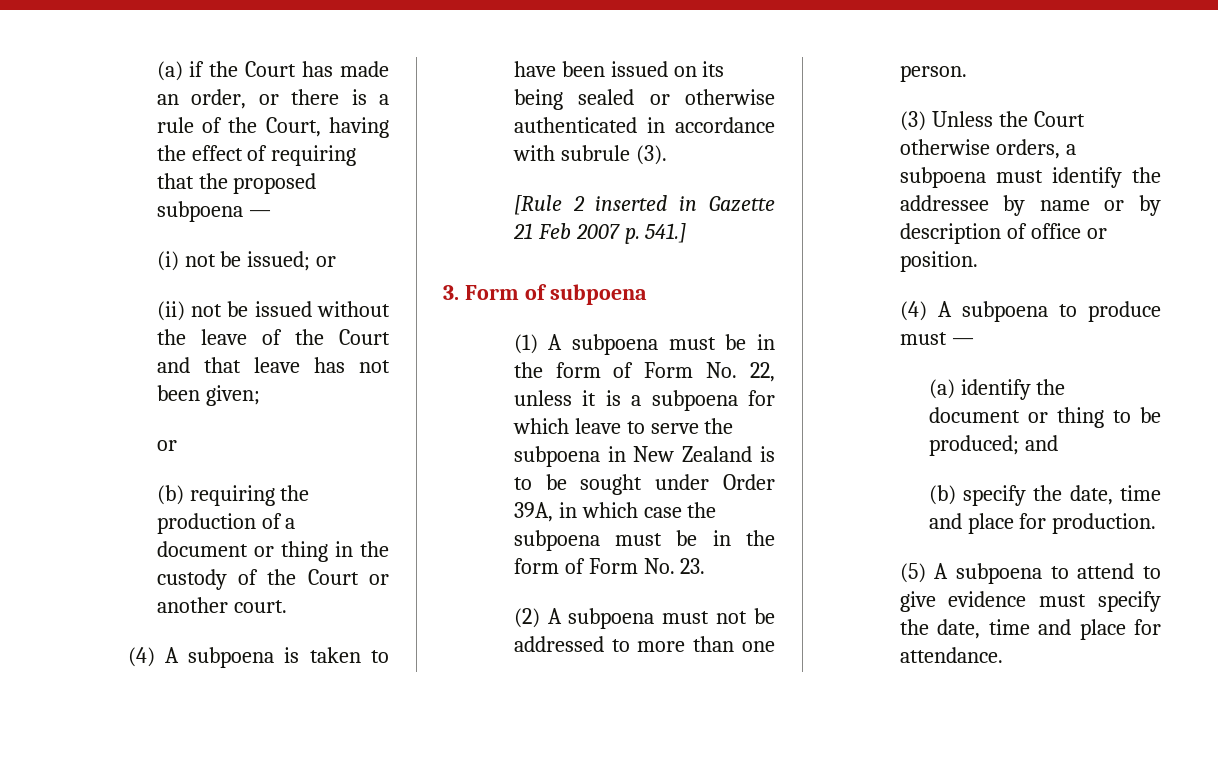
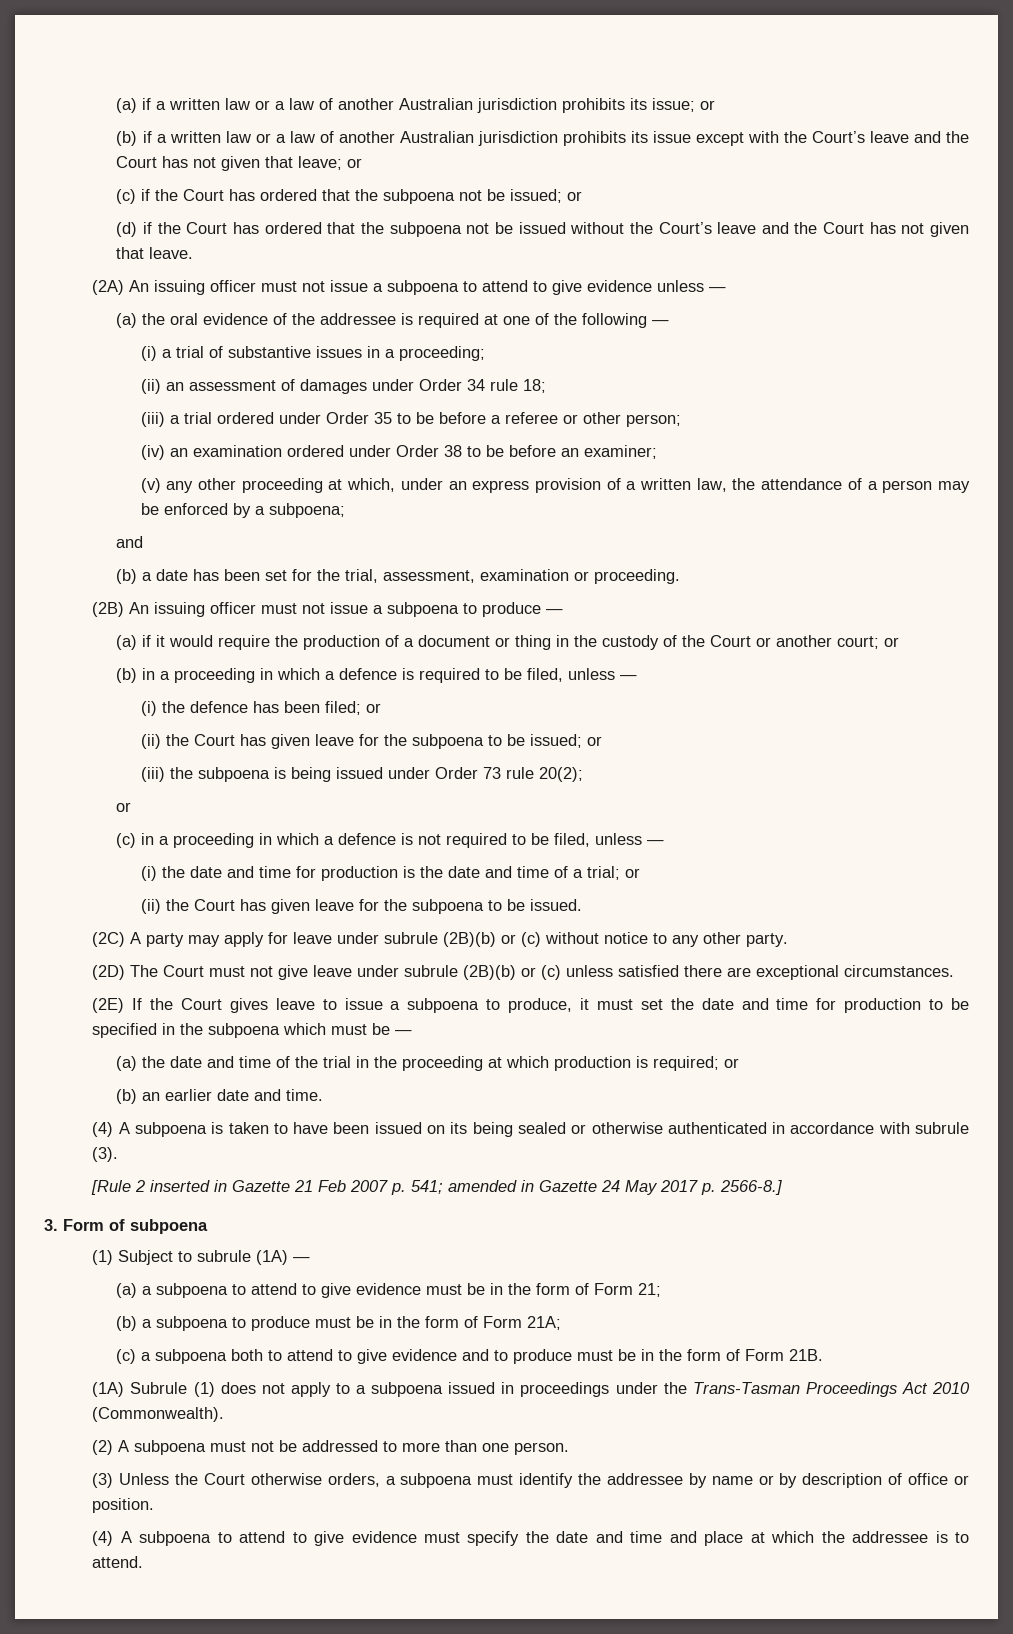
- (a) if the Court has made an order, or there is a rule of the Court, having the effect of requiring that the proposed subpoena —
- (i) not be issued; or
- (ii) not be issued without the leave of the Court and that leave has not been given;
+ (a) if a written law or a law of another Australian jurisdiction prohibits its issue; or
+ (b) if a written law or a law of another Australian jurisdiction prohibits its issue except with the Court’s leave and the Court has not given that leave; or
+ (c) if the Court has ordered that the subpoena not be issued; or
+ (d) if the Court has ordered that the subpoena not be issued without the Court’s leave and the Court has not given that leave.
+ (2A) An issuing officer must not issue a subpoena to attend to give evidence unless —
+ (a) the oral evidence of the addressee is required at one of the following —
+ (i) a trial of substantive issues in a proceeding;
+ (ii) an assessment of damages under Order 34 rule 18;
+ (iii) a trial ordered under Order 35 to be before a referee or other person;
+ (iv) an examination ordered under Order 38 to be before an examiner;
+ (v) any other proceeding at which, under an express provision of a written law, the attendance of a person may be enforced by a subpoena;
+ and
+ (b) a date has been set for the trial, assessment, examination or proceeding.
+ (2B) An issuing officer must not issue a subpoena to produce —
+ (a) if it would require the production of a document or thing in the custody of the Court or another court; or
+ (b) in a proceeding in which a defence is required to be filed, unless —
+ (i) the defence has been filed; or
+ (ii) the Court has given leave for the subpoena to be issued; or
+ (iii) the subpoena is being issued under Order 73 rule 20(2);
  or
- (b) requiring the production of a document or thing in the custody of the Court or another court.
+ (c) in a proceeding in which a defence is not required to be filed, unless —
+ (i) the date and time for production is the date and time of a trial; or
+ (ii) the Court has given leave for the subpoena to be issued.
+ (2C) A party may apply for leave under subrule (2B)(b) or (c) without notice to any other party.
+ (2D) The Court must not give leave under subrule (2B)(b) or (c) unless satisfied there are exceptional circumstances.
+ (2E) If the Court gives leave to issue a subpoena to produce, it must set the date and time for production to be specified in the subpoena which must be —
+ (a) the date and time of the trial in the proceeding at which production is required; or
+ (b) an earlier date and time.
- [Rule 2 inserted in Gazette 21 Feb 2007 p. 541.]
+ [Rule 2 inserted in Gazette 21 Feb 2007 p. 541; amended in Gazette 24 May 2017 p. 2566-8.]
- (1) A subpoena must be in the form of Form No. 22, unless it is a subpoena for which leave to serve the subpoena in New Zealand is to be sought under Order 39A, in which case the subpoena must be in the form of Form No. 23.
+ (1) Subject to subrule (1A) —
+ (a) a subpoena to attend to give evidence must be in the form of Form 21;
+ (b) a subpoena to produce must be in the form of Form 21A;
+ (c) a subpoena both to attend to give evidence and to produce must be in the form of Form 21B.
+ (1A) Subrule (1) does not apply to a subpoena issued in proceedings under the Trans-Tasman Proceedings Act 2010 (Commonwealth).
- (4) A subpoena to produce must —
- (a) identify the document or thing to be produced; and
- (b) specify the date, time and place for production.
- (5) A subpoena to attend to give evidence must specify the date, time and place for attendance.
+ (4) A subpoena to attend to give evidence must specify the date and time and place at which the addressee is to attend.

